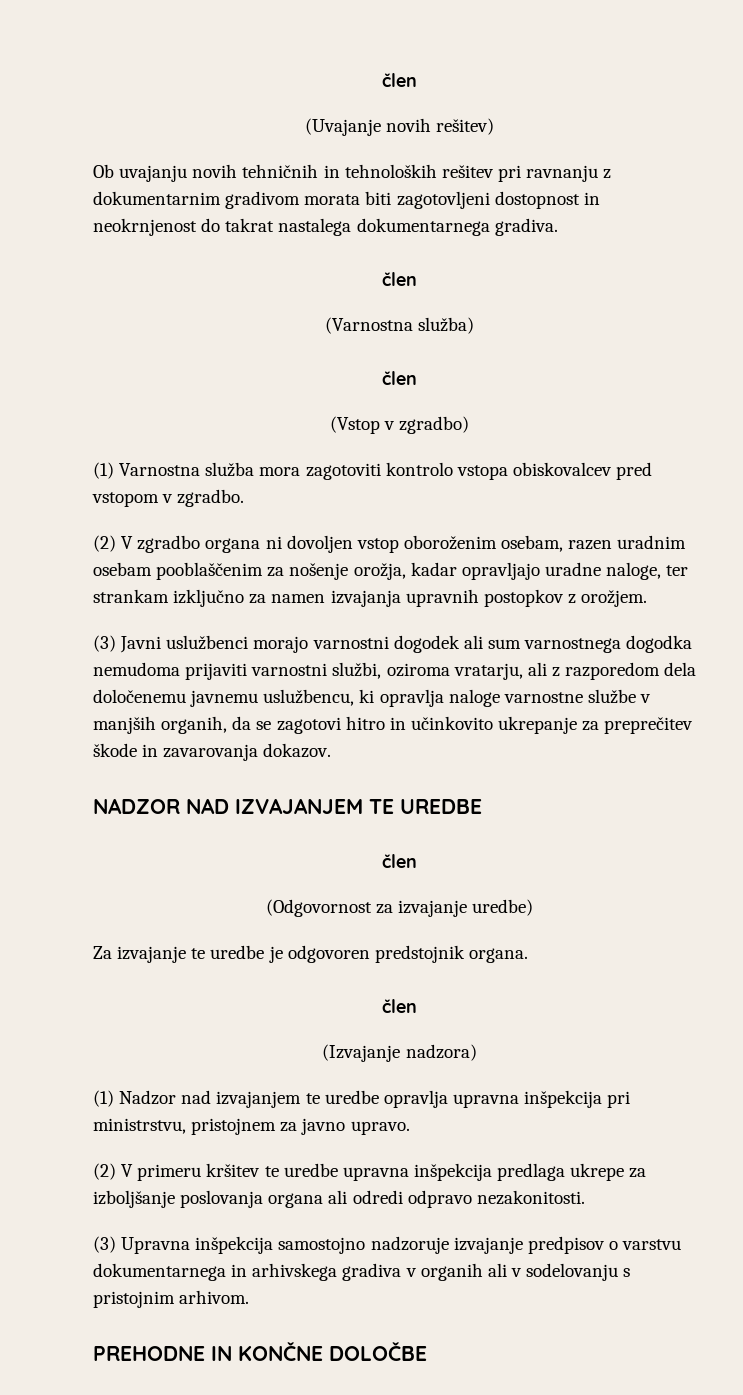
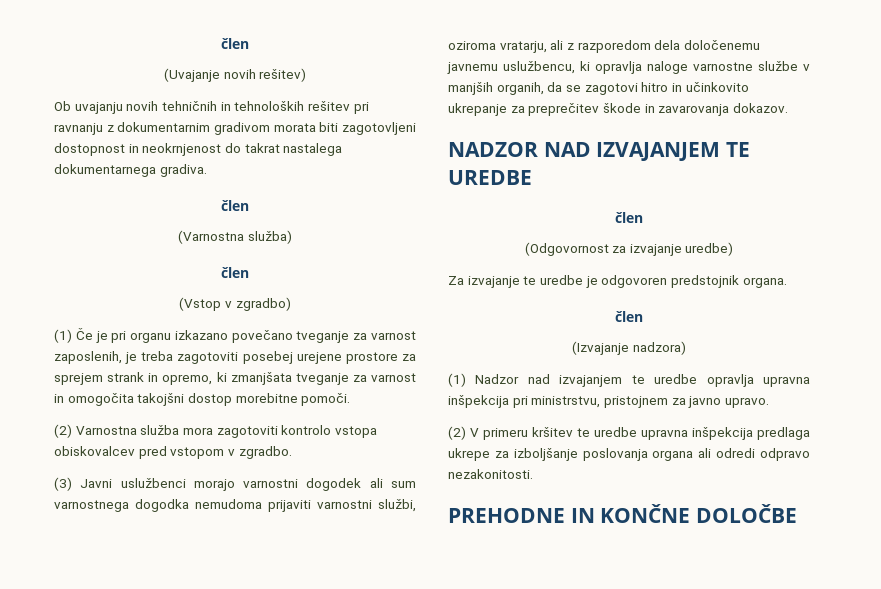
- (1) Varnostna služba mora zagotoviti kontrolo vstopa obiskovalcev pred vstopom v zgradbo.
+ (1) Če je pri organu izkazano povečano tveganje za varnost zaposlenih, je treba zagotoviti posebej urejene prostore za sprejem strank in opremo, ki zmanjšata tveganje za varnost in omogočita takojšni dostop morebitne pomoči.
+ (2) Varnostna služba mora zagotoviti kontrolo vstopa obiskovalcev pred vstopom v zgradbo.
- (2) V zgradbo organa ni dovoljen vstop oboroženim osebam, razen uradnim osebam pooblaščenim za nošenje orožja, kadar opravljajo uradne naloge, ter strankam izključno za namen izvajanja upravnih postopkov z orožjem.
- (3) Upravna inšpekcija samostojno nadzoruje izvajanje predpisov o varstvu dokumentarnega in arhivskega gradiva v organih ali v sodelovanju s pristojnim arhivom.

